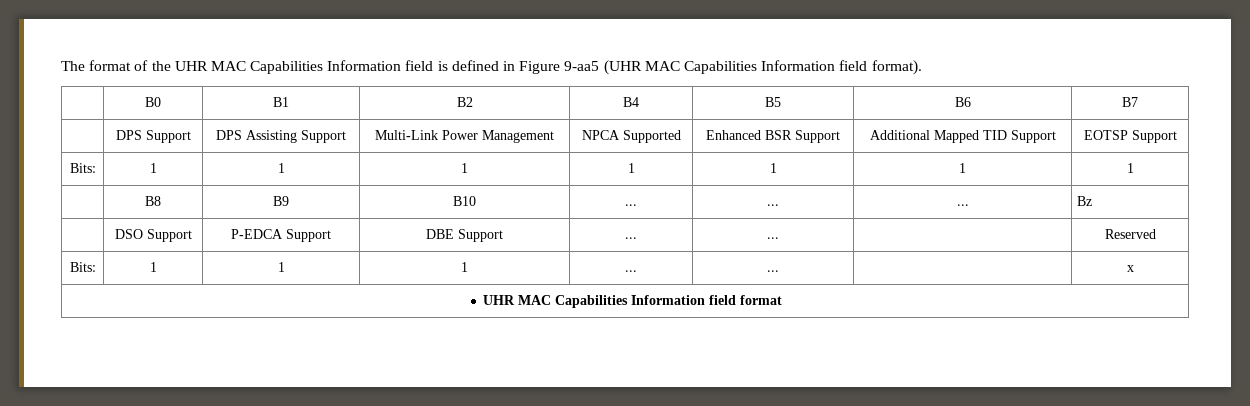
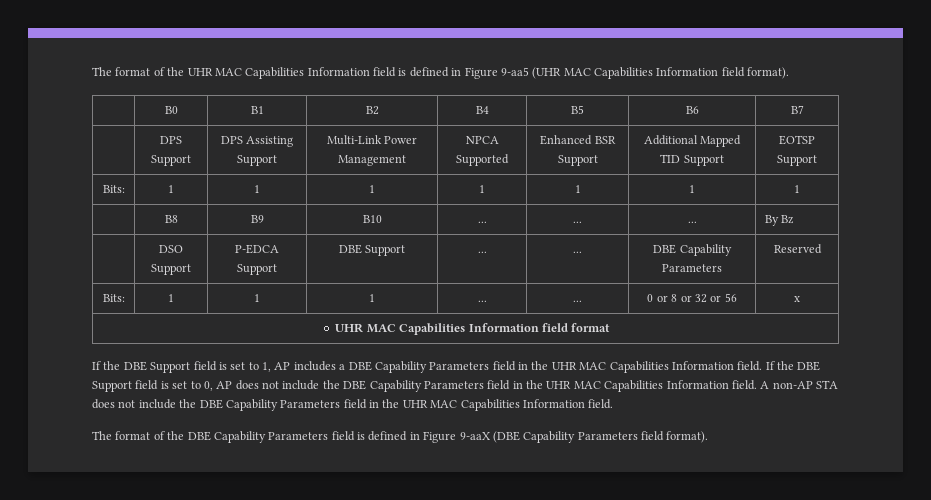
- | B8 | B9 | B10 | ... | ... | ... | Bz
+ | B8 | B9 | B10 | ... | ... | ... | By Bz
- | DSO Support | P-EDCA Support | DBE Support | ... | ... | | Reserved
+ | DSO Support | P-EDCA Support | DBE Support | ... | ... | DBE Capability Parameters | Reserved
- Bits: | 1 | 1 | 1 | ... | ... | | x
+ Bits: | 1 | 1 | 1 | ... | ... | 0 or 8 or 32 or 56 | x
+ If the DBE Support field is set to 1, AP includes a DBE Capability Parameters field in the UHR MAC Capabilities Information field. If the DBE Support field is set to 0, AP does not include the DBE Capability Parameters field in the UHR MAC Capabilities Information field. A non-AP STA does not include the DBE Capability Parameters field in the UHR MAC Capabilities Information field.
+ The format of the DBE Capability Parameters field is defined in Figure 9-aaX (DBE Capability Parameters field format).

